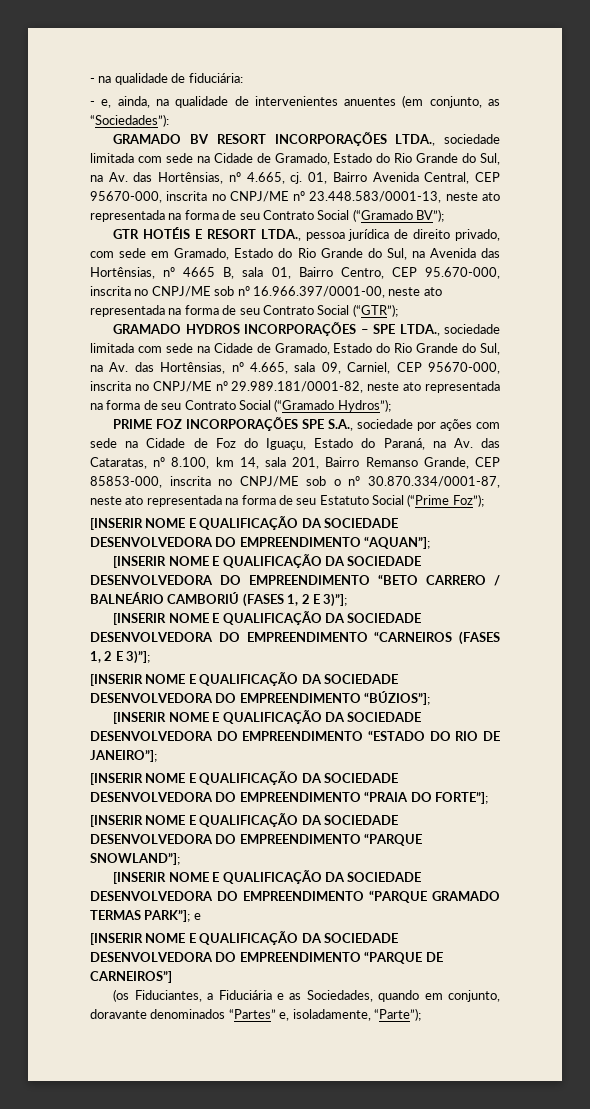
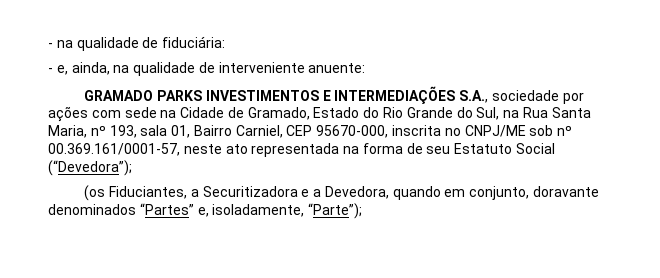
- - e, ainda, na qualidade de intervenientes anuentes (em conjunto, as “Sociedades”):
- GRAMADO BV RESORT INCORPORAÇÕES LTDA., sociedade limitada com sede na Cidade de Gramado, Estado do Rio Grande do Sul, na Av. das Hortênsias, nº 4.665, cj. 01, Bairro Avenida Central, CEP 95670-000, inscrita no CNPJ/ME nº 23.448.583/0001-13, neste ato representada na forma de seu Contrato Social (“Gramado BV”);
- GTR HOTÉIS E RESORT LTDA., pessoa jurídica de direito privado, com sede em Gramado, Estado do Rio Grande do Sul, na Avenida das Hortênsias, nº 4665 B, sala 01, Bairro Centro, CEP 95.670-000, inscrita no CNPJ/ME sob nº 16.966.397/0001-00, neste ato representada na forma de seu Contrato Social (“GTR”);
- GRAMADO HYDROS INCORPORAÇÕES – SPE LTDA., sociedade limitada com sede na Cidade de Gramado, Estado do Rio Grande do Sul, na Av. das Hortênsias, nº 4.665, sala 09, Carniel, CEP 95670-000, inscrita no CNPJ/ME nº 29.989.181/0001-82, neste ato representada na forma de seu Contrato Social (“Gramado Hydros”);
- PRIME FOZ INCORPORAÇÕES SPE S.A., sociedade por ações com sede na Cidade de Foz do Iguaçu, Estado do Paraná, na Av. das Cataratas, nº 8.100, km 14, sala 201, Bairro Remanso Grande, CEP 85853-000, inscrita no CNPJ/ME sob o nº 30.870.334/0001-87, neste ato representada na forma de seu Estatuto Social (“Prime Foz”);
- [INSERIR NOME E QUALIFICAÇÃO DA SOCIEDADE DESENVOLVEDORA DO EMPREENDIMENTO “AQUAN”];
- [INSERIR NOME E QUALIFICAÇÃO DA SOCIEDADE DESENVOLVEDORA DO EMPREENDIMENTO “BETO CARRERO / BALNEÁRIO CAMBORIÚ (FASES 1, 2 E 3)”];
- [INSERIR NOME E QUALIFICAÇÃO DA SOCIEDADE DESENVOLVEDORA DO EMPREENDIMENTO “CARNEIROS (FASES 1, 2 E 3)”];
- [INSERIR NOME E QUALIFICAÇÃO DA SOCIEDADE DESENVOLVEDORA DO EMPREENDIMENTO “BÚZIOS”];
- [INSERIR NOME E QUALIFICAÇÃO DA SOCIEDADE DESENVOLVEDORA DO EMPREENDIMENTO “ESTADO DO RIO DE JANEIRO”];
- [INSERIR NOME E QUALIFICAÇÃO DA SOCIEDADE DESENVOLVEDORA DO EMPREENDIMENTO “PRAIA DO FORTE”];
- [INSERIR NOME E QUALIFICAÇÃO DA SOCIEDADE DESENVOLVEDORA DO EMPREENDIMENTO “PARQUE SNOWLAND”];
- [INSERIR NOME E QUALIFICAÇÃO DA SOCIEDADE DESENVOLVEDORA DO EMPREENDIMENTO “PARQUE GRAMADO TERMAS PARK”]; e
- [INSERIR NOME E QUALIFICAÇÃO DA SOCIEDADE DESENVOLVEDORA DO EMPREENDIMENTO “PARQUE DE CARNEIROS”]
+ - e, ainda, na qualidade de interveniente anuente:
+ GRAMADO PARKS INVESTIMENTOS E INTERMEDIAÇÕES S.A., sociedade por ações com sede na Cidade de Gramado, Estado do Rio Grande do Sul, na Rua Santa Maria, nº 193, sala 01, Bairro Carniel, CEP 95670-000, inscrita no CNPJ/ME sob nº 00.369.161/0001-57, neste ato representada na forma de seu Estatuto Social (“Devedora”);
- (os Fiduciantes, a Fiduciária e as Sociedades, quando em conjunto, doravante denominados “Partes” e, isoladamente, “Parte”);
+ (os Fiduciantes, a Securitizadora e a Devedora, quando em conjunto, doravante denominados “Partes” e, isoladamente, “Parte”);

